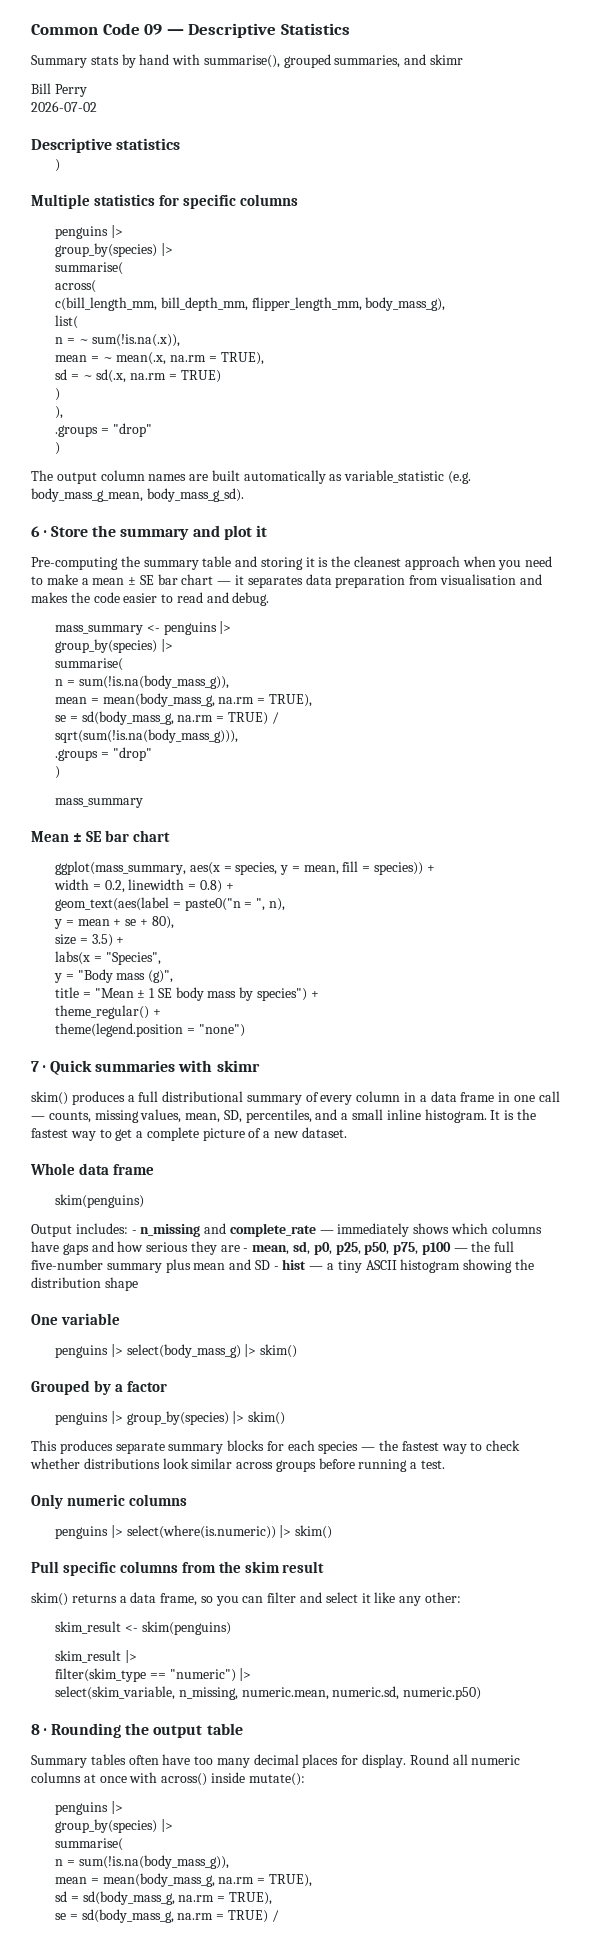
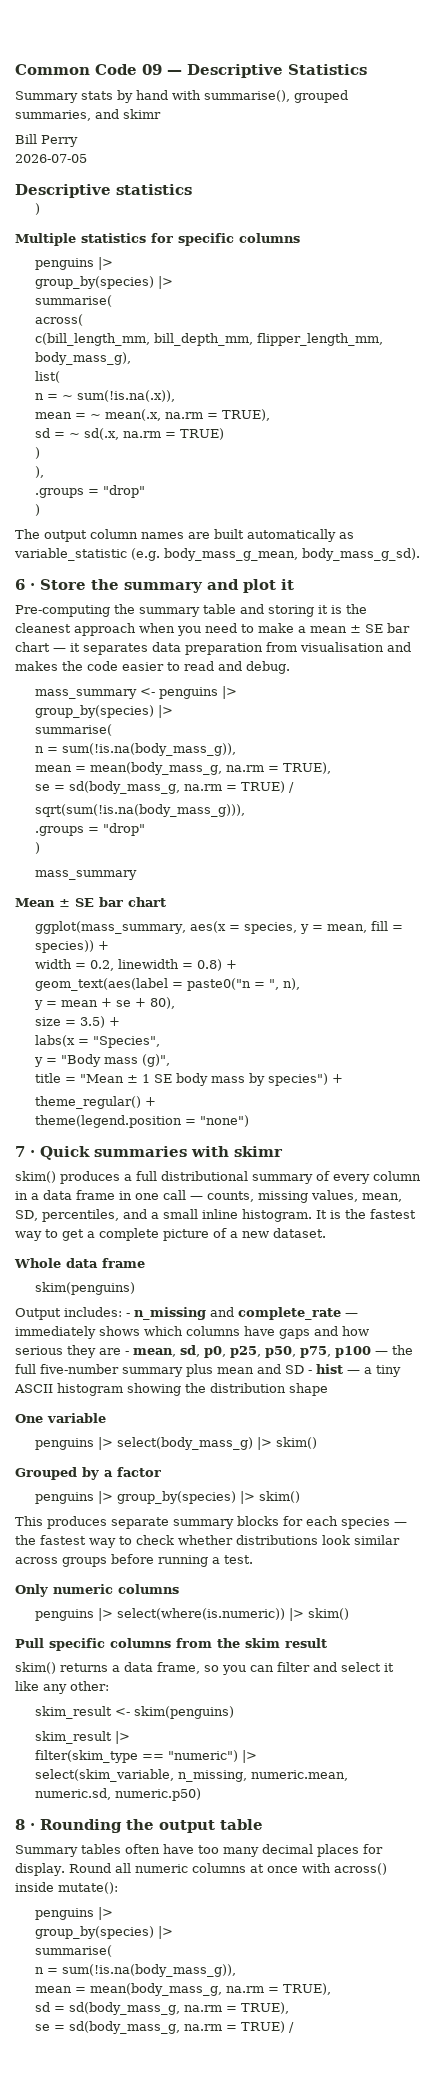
- 2026-07-02
+ 2026-07-05

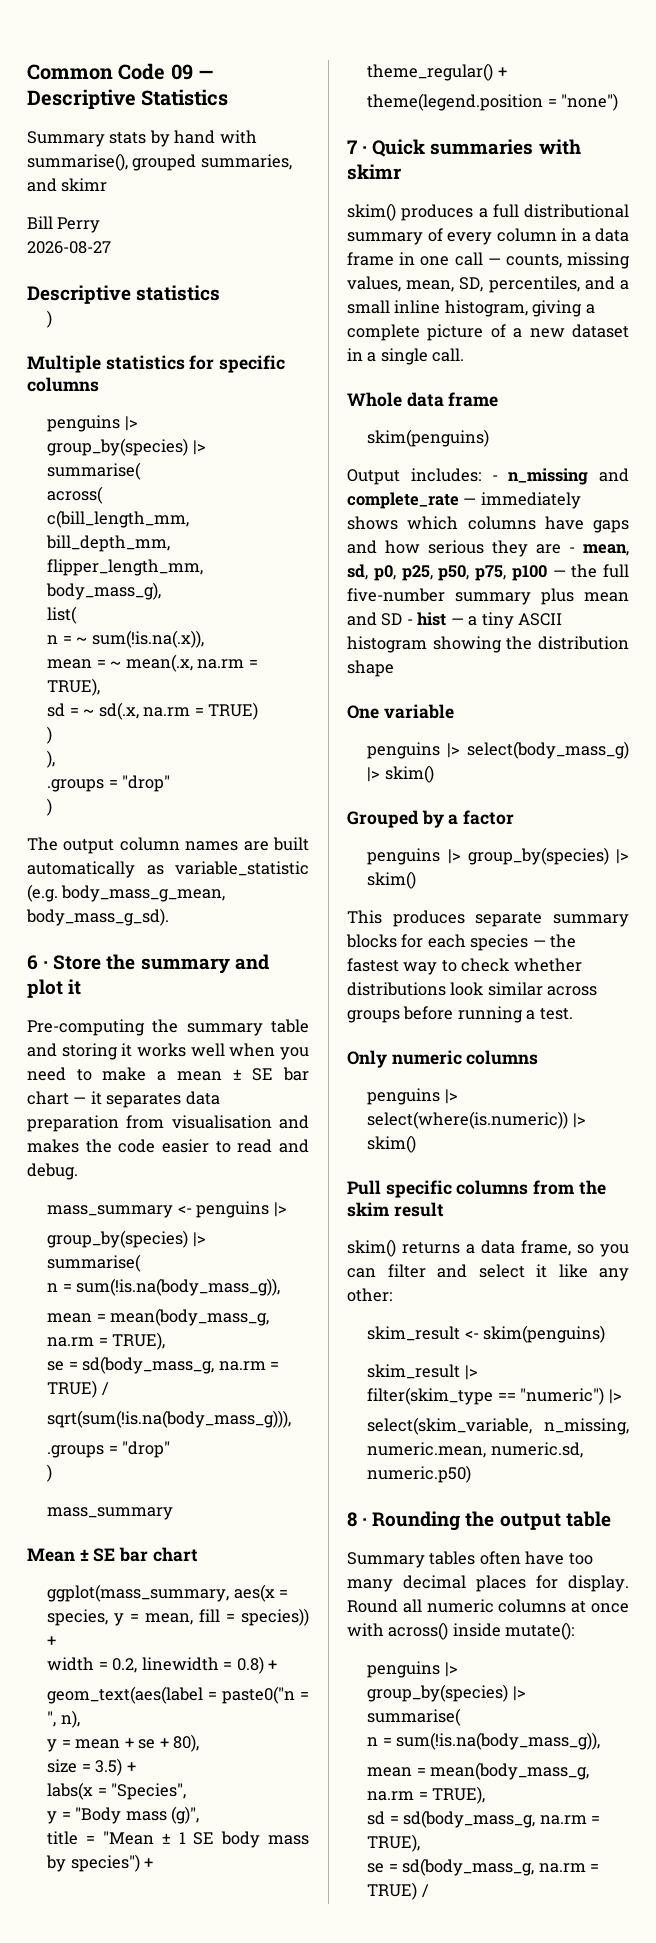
- 2026-07-05
+ 2026-08-27
- Pre-computing the summary table and storing it is the cleanest approach when you need to make a mean ± SE bar chart — it separates data preparation from visualisation and makes the code easier to read and debug.
+ Pre-computing the summary table and storing it works well when you need to make a mean ± SE bar chart — it separates data preparation from visualisation and makes the code easier to read and debug.
- skim() produces a full distributional summary of every column in a data frame in one call — counts, missing values, mean, SD, percentiles, and a small inline histogram. It is the fastest way to get a complete picture of a new dataset.
+ skim() produces a full distributional summary of every column in a data frame in one call — counts, missing values, mean, SD, percentiles, and a small inline histogram, giving a complete picture of a new dataset in a single call.

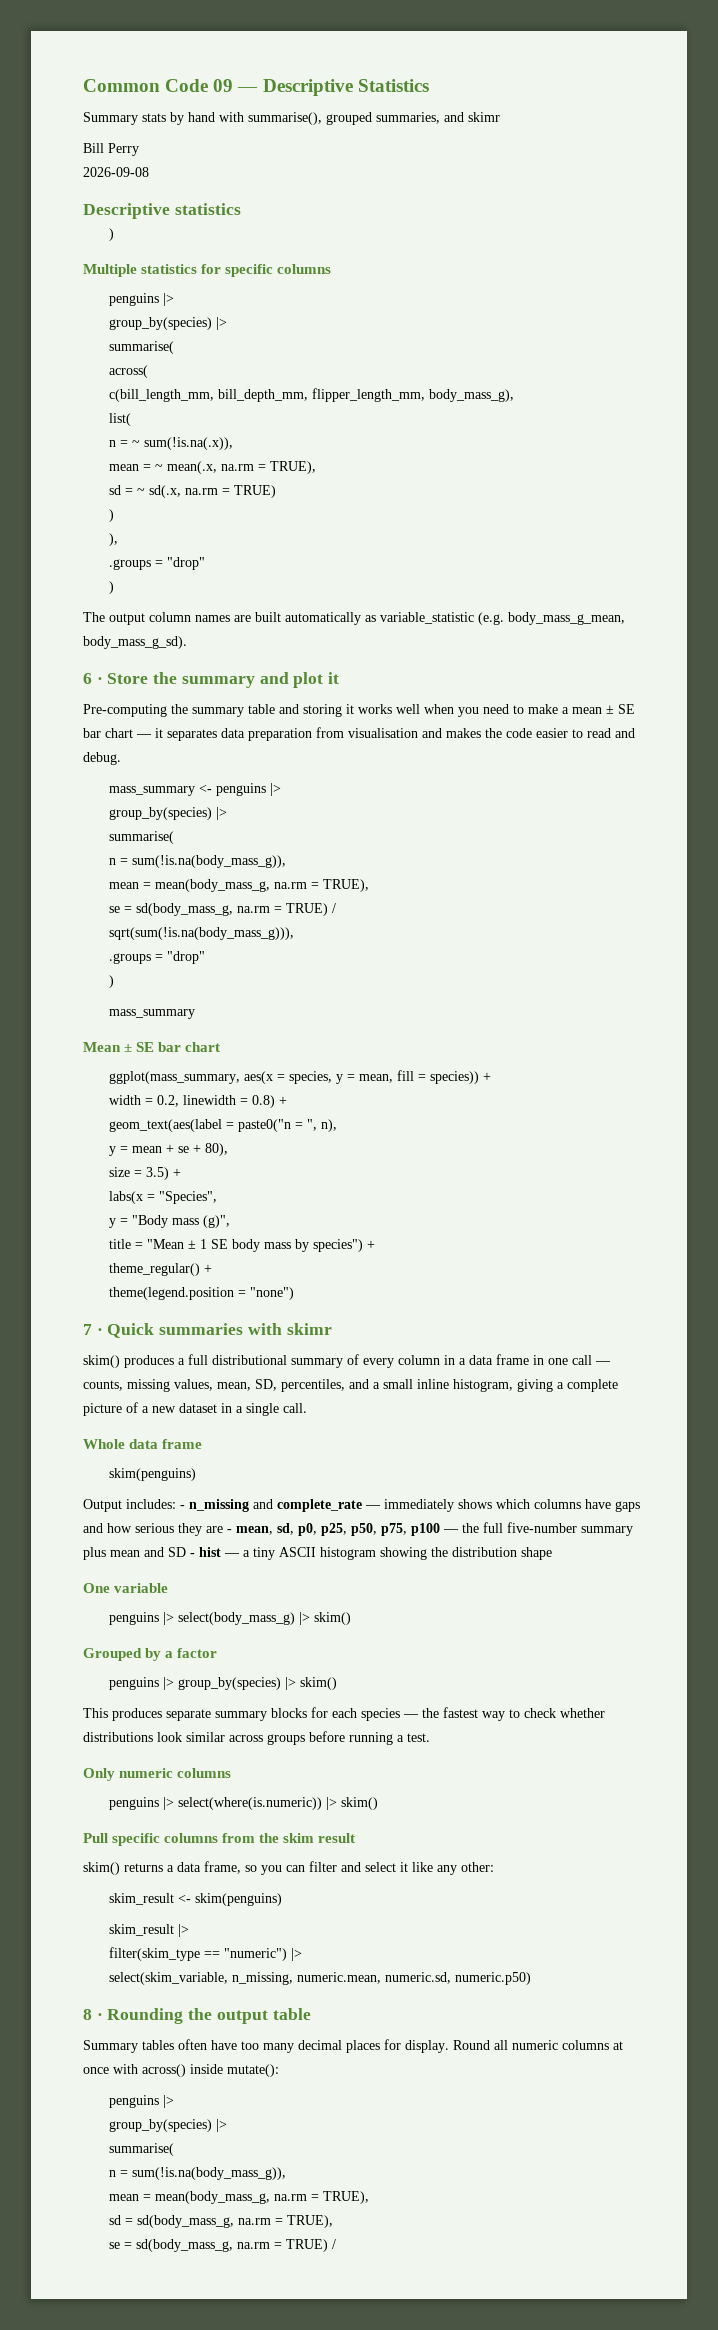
- 2026-08-27
+ 2026-09-08

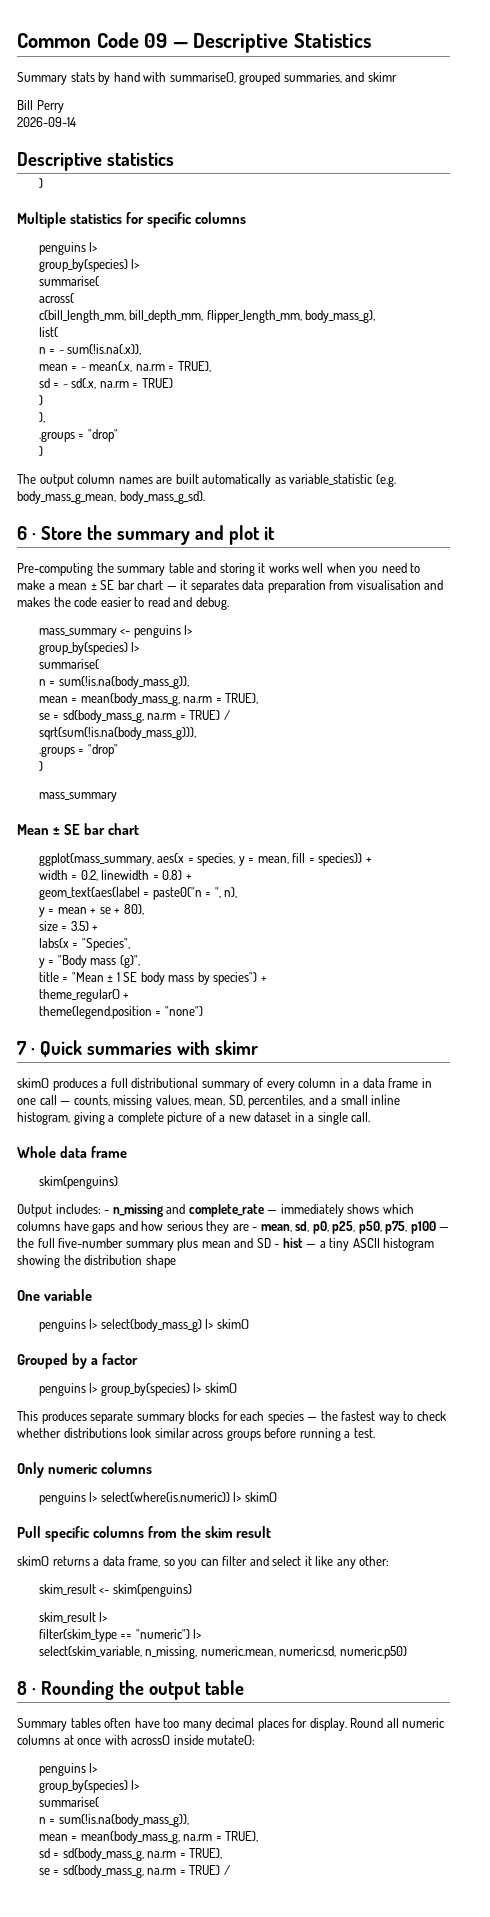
- 2026-09-08
+ 2026-09-14

